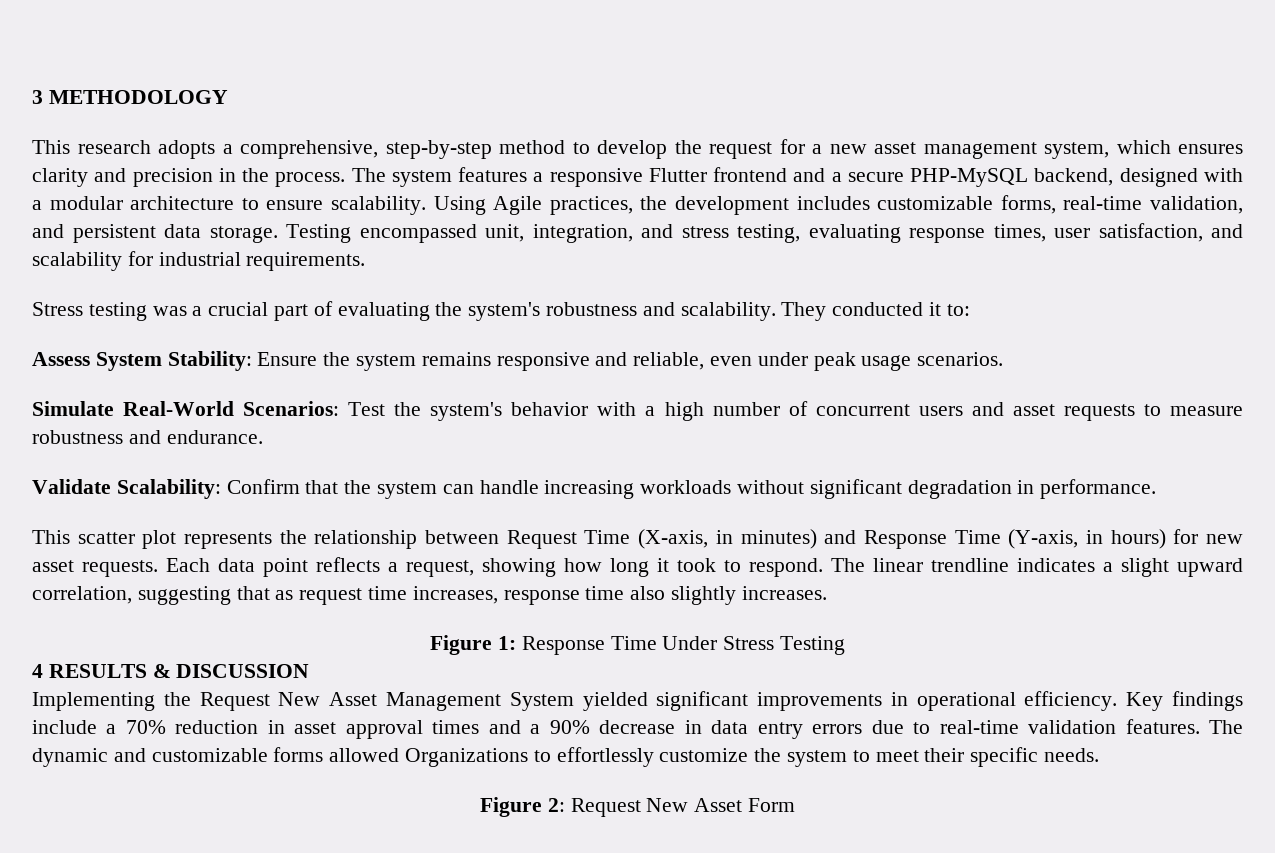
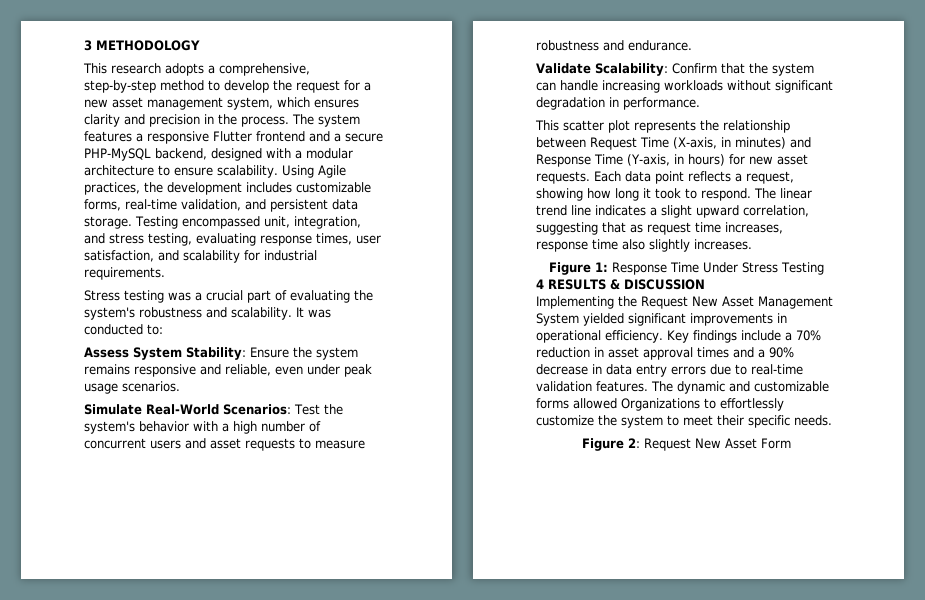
- They conducted it to:
+ It was conducted to:
- The linear trendline indicates a slight upward correlation, suggesting that as request time increases, response time also slightly increases.
+ The linear trend line indicates a slight upward correlation, suggesting that as request time increases, response time also slightly increases.

